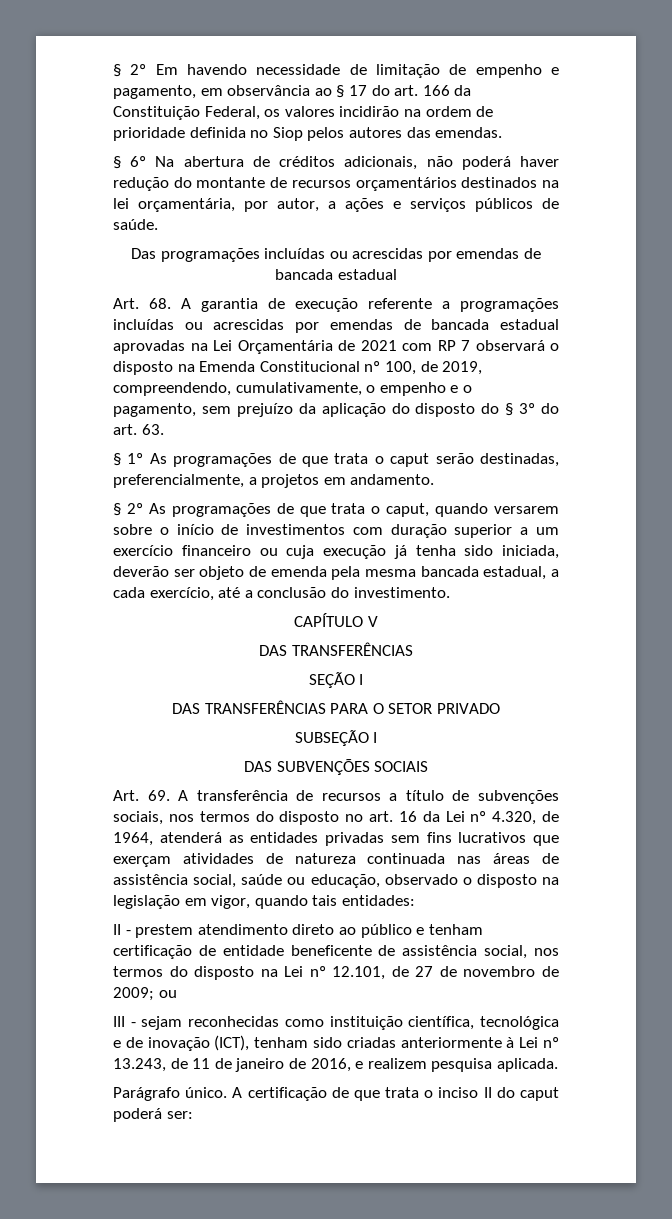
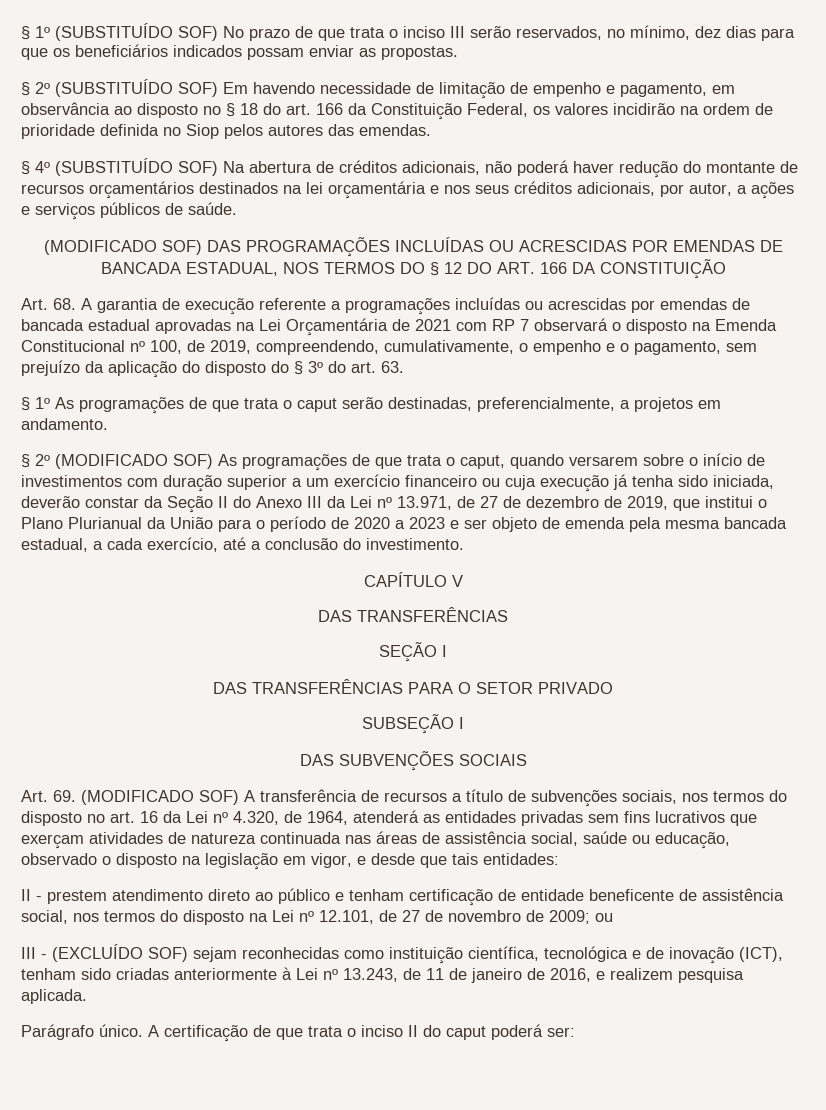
- § 2º Em havendo necessidade de limitação de empenho e pagamento, em observância ao § 17 do art. 166 da Constituição Federal, os valores incidirão na ordem de prioridade definida no Siop pelos autores das emendas.
+ § 1º (SUBSTITUÍDO SOF) No prazo de que trata o inciso III serão reservados, no mínimo, dez dias para que os beneficiários indicados possam enviar as propostas.
+ § 2º (SUBSTITUÍDO SOF) Em havendo necessidade de limitação de empenho e pagamento, em observância ao disposto no § 18 do art. 166 da Constituição Federal, os valores incidirão na ordem de prioridade definida no Siop pelos autores das emendas.
- § 6º Na abertura de créditos adicionais, não poderá haver redução do montante de recursos orçamentários destinados na lei orçamentária, por autor, a ações e serviços públicos de saúde.
+ § 4º (SUBSTITUÍDO SOF) Na abertura de créditos adicionais, não poderá haver redução do montante de recursos orçamentários destinados na lei orçamentária e nos seus créditos adicionais, por autor, a ações e serviços públicos de saúde.
- Das programações incluídas ou acrescidas por emendas de bancada estadual
+ (MODIFICADO SOF) DAS PROGRAMAÇÕES INCLUÍDAS OU ACRESCIDAS POR EMENDAS DE BANCADA ESTADUAL, NOS TERMOS DO § 12 DO ART. 166 DA CONSTITUIÇÃO
- § 2º As programações de que trata o caput, quando versarem sobre o início de investimentos com duração superior a um exercício financeiro ou cuja execução já tenha sido iniciada, deverão ser objeto de emenda pela mesma bancada estadual, a cada exercício, até a conclusão do investimento.
+ § 2º (MODIFICADO SOF) As programações de que trata o caput, quando versarem sobre o início de investimentos com duração superior a um exercício financeiro ou cuja execução já tenha sido iniciada, deverão constar da Seção II do Anexo III da Lei nº 13.971, de 27 de dezembro de 2019, que institui o Plano Plurianual da União para o período de 2020 a 2023 e ser objeto de emenda pela mesma bancada estadual, a cada exercício, até a conclusão do investimento.
- Art. 69. A transferência de recursos a título de subvenções sociais, nos termos do disposto no art. 16 da Lei nº 4.320, de 1964, atenderá as entidades privadas sem fins lucrativos que exerçam atividades de natureza continuada nas áreas de assistência social, saúde ou educação, observado o disposto na legislação em vigor, quando tais entidades:
+ Art. 69. (MODIFICADO SOF) A transferência de recursos a título de subvenções sociais, nos termos do disposto no art. 16 da Lei nº 4.320, de 1964, atenderá as entidades privadas sem fins lucrativos que exerçam atividades de natureza continuada nas áreas de assistência social, saúde ou educação, observado o disposto na legislação em vigor, e desde que tais entidades:
- III - sejam reconhecidas como instituição científica, tecnológica e de inovação (ICT), tenham sido criadas anteriormente à Lei nº 13.243, de 11 de janeiro de 2016, e realizem pesquisa aplicada.
+ III - (EXCLUÍDO SOF) sejam reconhecidas como instituição científica, tecnológica e de inovação (ICT), tenham sido criadas anteriormente à Lei nº 13.243, de 11 de janeiro de 2016, e realizem pesquisa aplicada.

